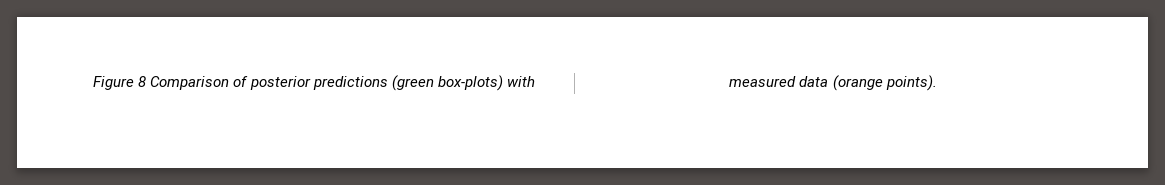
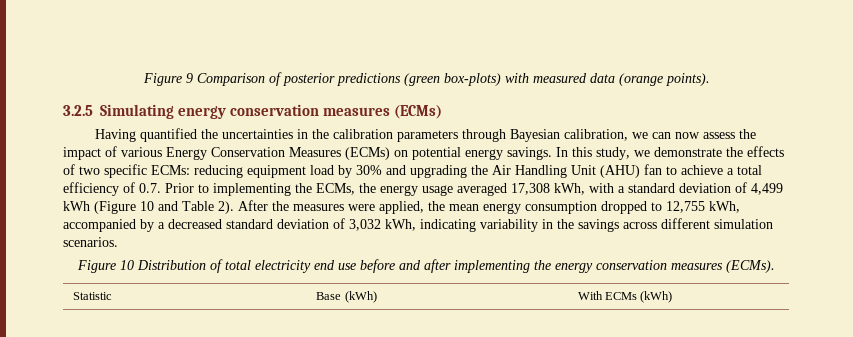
- Figure 8 Comparison of posterior predictions (green box-plots) with measured data (orange points).
+ Figure 9 Comparison of posterior predictions (green box-plots) with measured data (orange points).
+ 3.2.5 Simulating energy conservation measures (ECMs)
+ Having quantified the uncertainties in the calibration parameters through Bayesian calibration, we can now assess the impact of various Energy Conservation Measures (ECMs) on potential energy savings. In this study, we demonstrate the effects of two specific ECMs: reducing equipment load by 30% and upgrading the Air Handling Unit (AHU) fan to achieve a total efficiency of 0.7. Prior to implementing the ECMs, the energy usage averaged 17,308 kWh, with a standard deviation of 4,499 kWh (Figure 10 and Table 2). After the measures were applied, the mean energy consumption dropped to 12,755 kWh, accompanied by a decreased standard deviation of 3,032 kWh, indicating variability in the savings across different simulation scenarios.
+ Figure 10 Distribution of total electricity end use before and after implementing the energy conservation measures (ECMs).
+ Statistic | Base (kWh) | With ECMs (kWh)

